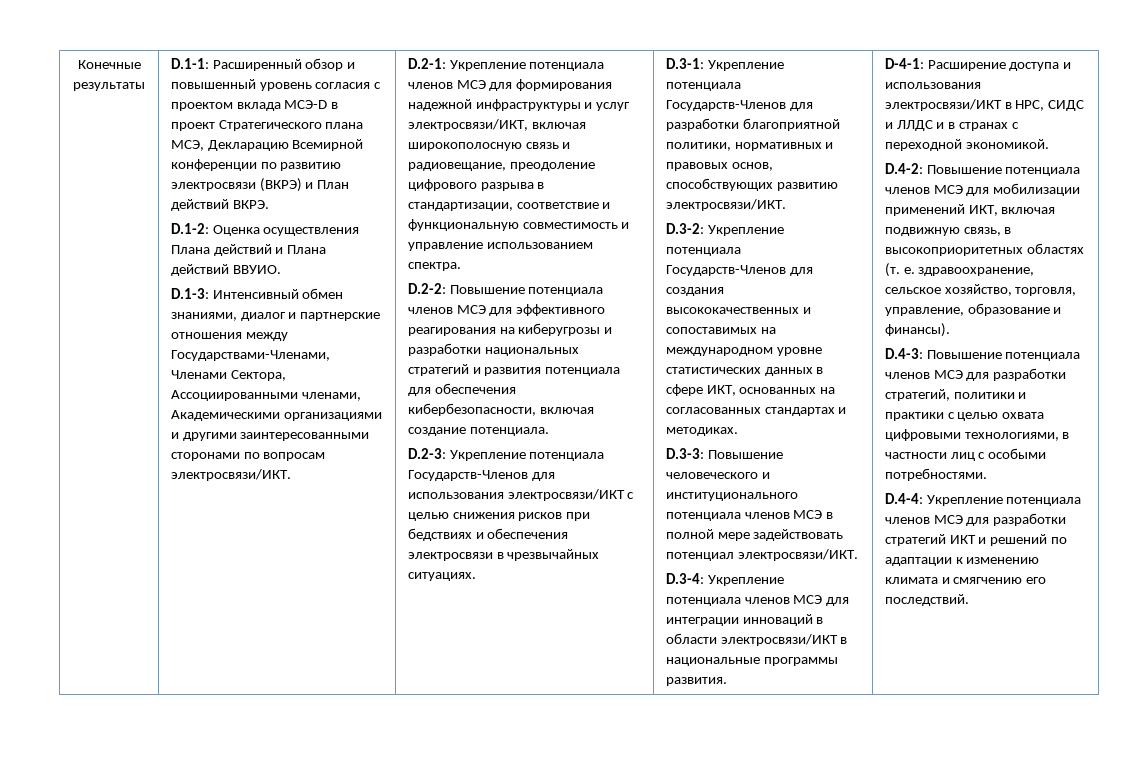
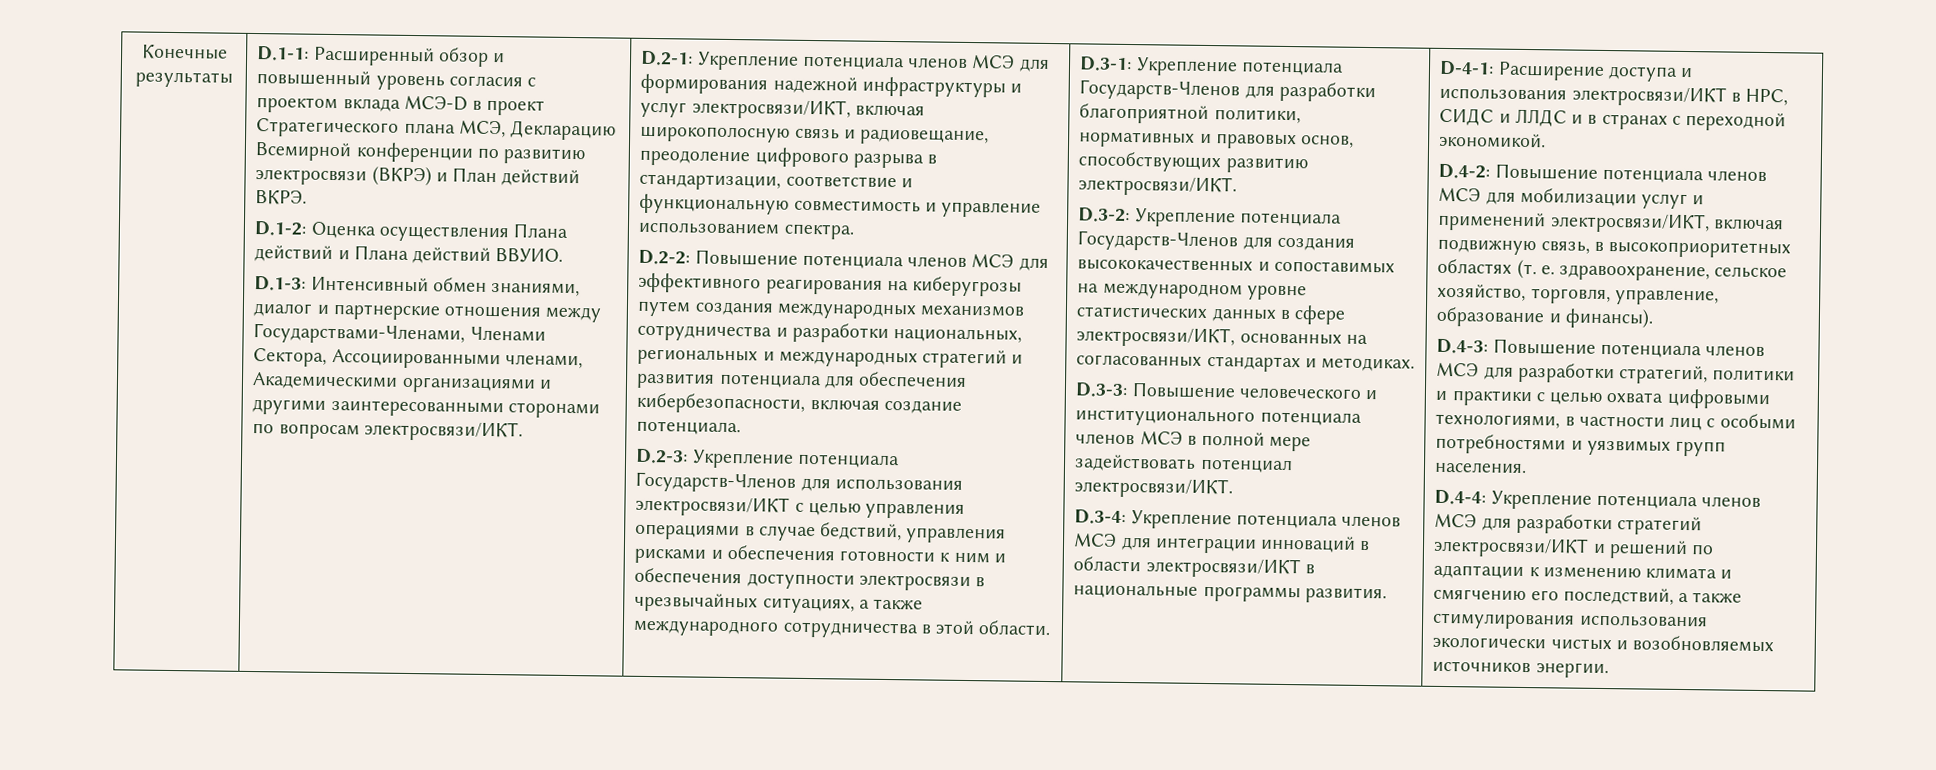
- D.2-2: Повышение потенциала членов МСЭ для эффективного реагирования на киберугрозы и разработки национальных стратегий и развития потенциала для обеспечения кибербезопасности, включая создание потенциала.
+ D.2-2: Повышение потенциала членов МСЭ для эффективного реагирования на киберугрозы путем создания международных механизмов сотрудничества и разработки национальных, региональных и международных стратегий и развития потенциала для обеспечения кибербезопасности, включая создание потенциала.
- D.2-3: Укрепление потенциала Государств-Членов для использования электросвязи/ИКТ с целью снижения рисков при бедствиях и обеспечения электросвязи в чрезвычайных ситуациях.
+ D.2-3: Укрепление потенциала Государств-Членов для использования электросвязи/ИКТ с целью управления операциями в случае бедствий, управления рисками и обеспечения готовности к ним и обеспечения доступности электросвязи в чрезвычайных ситуациях, а также международного сотрудничества в этой области.
- D.3-2: Укрепление потенциала Государств-Членов для создания высококачественных и сопоставимых на международном уровне статистических данных в сфере ИКТ, основанных на согласованных стандартах и методиках.
+ D.3-2: Укрепление потенциала Государств-Членов для создания высококачественных и сопоставимых на международном уровне статистических данных в сфере электросвязи/ИКТ, основанных на согласованных стандартах и методиках.
- D.4-2: Повышение потенциала членов МСЭ для мобилизации применений ИКТ, включая подвижную связь, в высокоприоритетных областях (т. е. здравоохранение, сельское хозяйство, торговля, управление, образование и финансы).
+ D.4-2: Повышение потенциала членов МСЭ для мобилизации услуг и применений электросвязи/ИКТ, включая подвижную связь, в высокоприоритетных областях (т. е. здравоохранение, сельское хозяйство, торговля, управление, образование и финансы).
- D.4-3: Повышение потенциала членов МСЭ для разработки стратегий, политики и практики с целью охвата цифровыми технологиями, в частности лиц с особыми потребностями.
+ D.4-3: Повышение потенциала членов МСЭ для разработки стратегий, политики и практики с целью охвата цифровыми технологиями, в частности лиц с особыми потребностями и уязвимых групп населения.
- D.4-4: Укрепление потенциала членов МСЭ для разработки стратегий ИКТ и решений по адаптации к изменению климата и смягчению его последствий.
+ D.4-4: Укрепление потенциала членов МСЭ для разработки стратегий электросвязи/ИКТ и решений по адаптации к изменению климата и смягчению его последствий, а также стимулирования использования экологически чистых и возобновляемых источников энергии.

